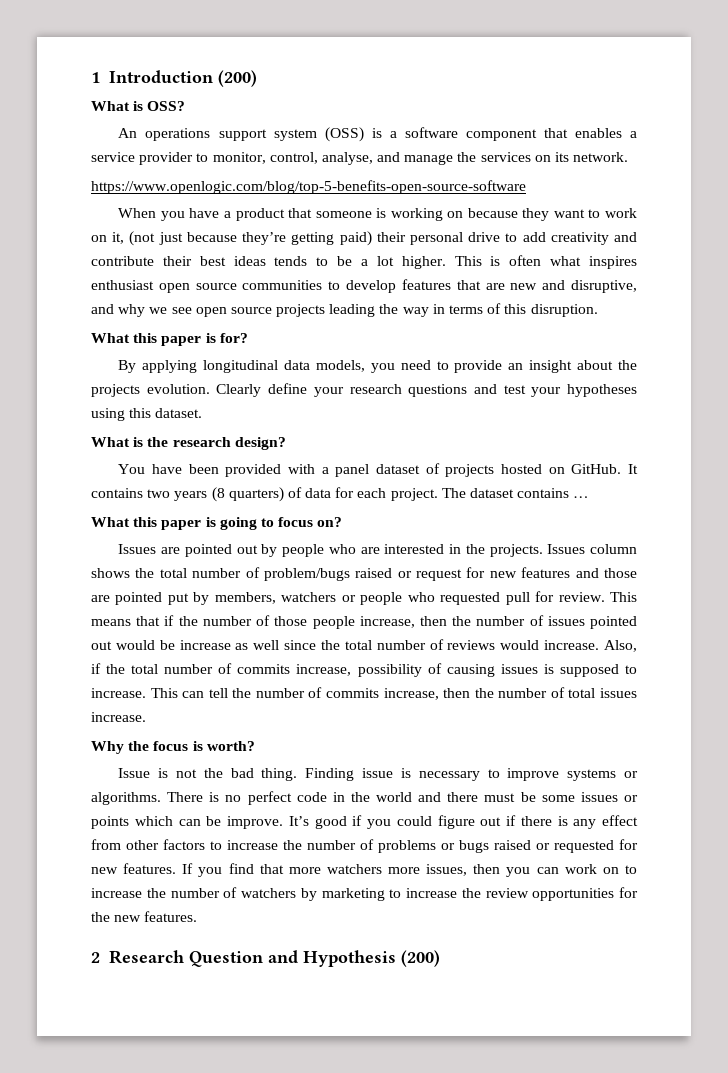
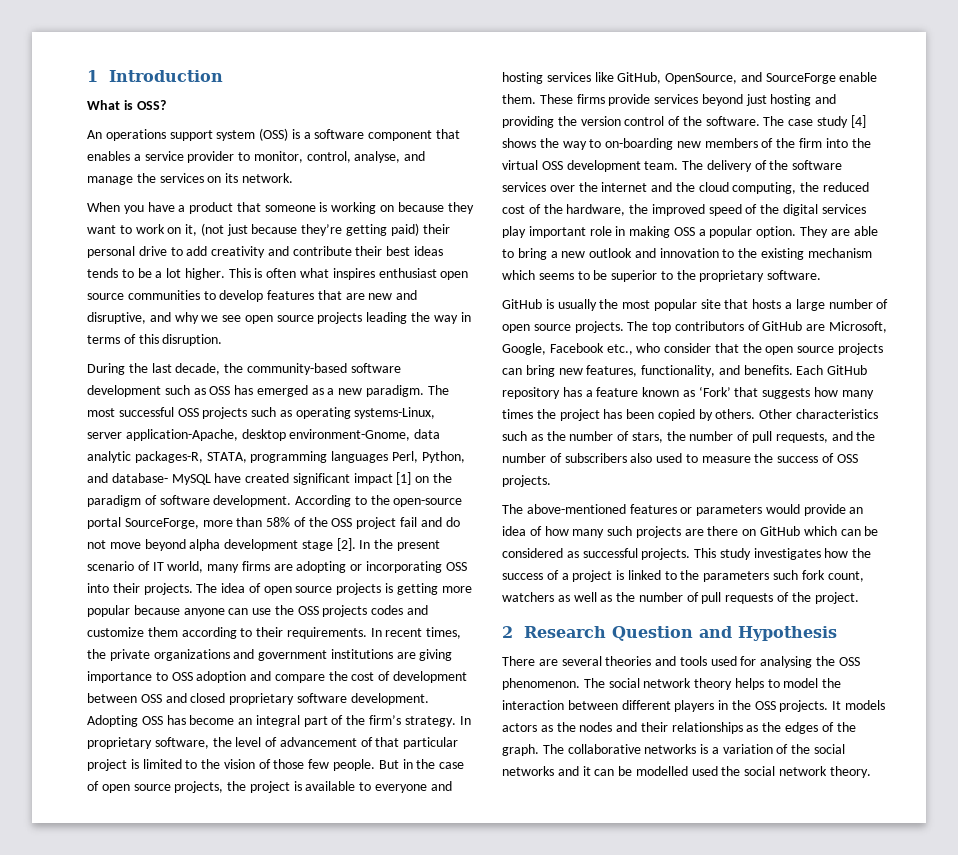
- 1 Introduction (200)
+ 1 Introduction
- https://www.openlogic.com/blog/top-5-benefits-open-source-software
- What this paper is for?
- By applying longitudinal data models, you need to provide an insight about the projects evolution. Clearly define your research questions and test your hypotheses using this dataset.
- What is the research design?
- You have been provided with a panel dataset of projects hosted on GitHub. It contains two years (8 quarters) of data for each project. The dataset contains …
- What this paper is going to focus on?
- Issues are pointed out by people who are interested in the projects. Issues column shows the total number of problem/bugs raised or request for new features and those are pointed put by members, watchers or people who requested pull for review. This means that if the number of those people increase, then the number of issues pointed out would be increase as well since the total number of reviews would increase. Also, if the total number of commits increase, possibility of causing issues is supposed to increase. This can tell the number of commits increase, then the number of total issues increase.
- Why the focus is worth?
- Issue is not the bad thing. Finding issue is necessary to improve systems or algorithms. There is no perfect code in the world and there must be some issues or points which can be improve. It’s good if you could figure out if there is any effect from other factors to increase the number of problems or bugs raised or requested for new features. If you find that more watchers more issues, then you can work on to increase the number of watchers by marketing to increase the review opportunities for the new features.
+ During the last decade, the community-based software development such as OSS has emerged as a new paradigm. The most successful OSS projects such as operating systems-Linux, server application-Apache, desktop environment-Gnome, data analytic packages-R, STATA, programming languages Perl, Python, and database- MySQL have created significant impact [1] on the paradigm of software development. According to the open-source portal SourceForge, more than 58% of the OSS project fail and do not move beyond alpha development stage [2]. In the present scenario of IT world, many firms are adopting or incorporating OSS into their projects. The idea of open source projects is getting more popular because anyone can use the OSS projects codes and customize them according to their requirements. In recent times, the private organizations and government institutions are giving importance to OSS adoption and compare the cost of development between OSS and closed proprietary software development. Adopting OSS has become an integral part of the firm’s strategy. In proprietary software, the level of advancement of that particular project is limited to the vision of those few people. But in the case of open source projects, the project is available to everyone and hosting services like GitHub, OpenSource, and SourceForge enable them. These firms provide services beyond just hosting and providing the version control of the software. The case study [4] shows the way to on-boarding new members of the firm into the virtual OSS development team. The delivery of the software services over the internet and the cloud computing, the reduced cost of the hardware, the improved speed of the digital services play important role in making OSS a popular option. They are able to bring a new outlook and innovation to the existing mechanism which seems to be superior to the proprietary software.
+ GitHub is usually the most popular site that hosts a large number of open source projects. The top contributors of GitHub are Microsoft, Google, Facebook etc., who consider that the open source projects can bring new features, functionality, and benefits. Each GitHub repository has a feature known as ‘Fork’ that suggests how many times the project has been copied by others. Other characteristics such as the number of stars, the number of pull requests, and the number of subscribers also used to measure the success of OSS projects.
+ The above-mentioned features or parameters would provide an idea of how many such projects are there on GitHub which can be considered as successful projects. This study investigates how the success of a project is linked to the parameters such fork count, watchers as well as the number of pull requests of the project.
- 2 Research Question and Hypothesis (200)
+ 2 Research Question and Hypothesis
+ There are several theories and tools used for analysing the OSS phenomenon. The social network theory helps to model the interaction between different players in the OSS projects. It models actors as the nodes and their relationships as the edges of the graph. The collaborative networks is a variation of the social networks and it can be modelled used the social network theory.

